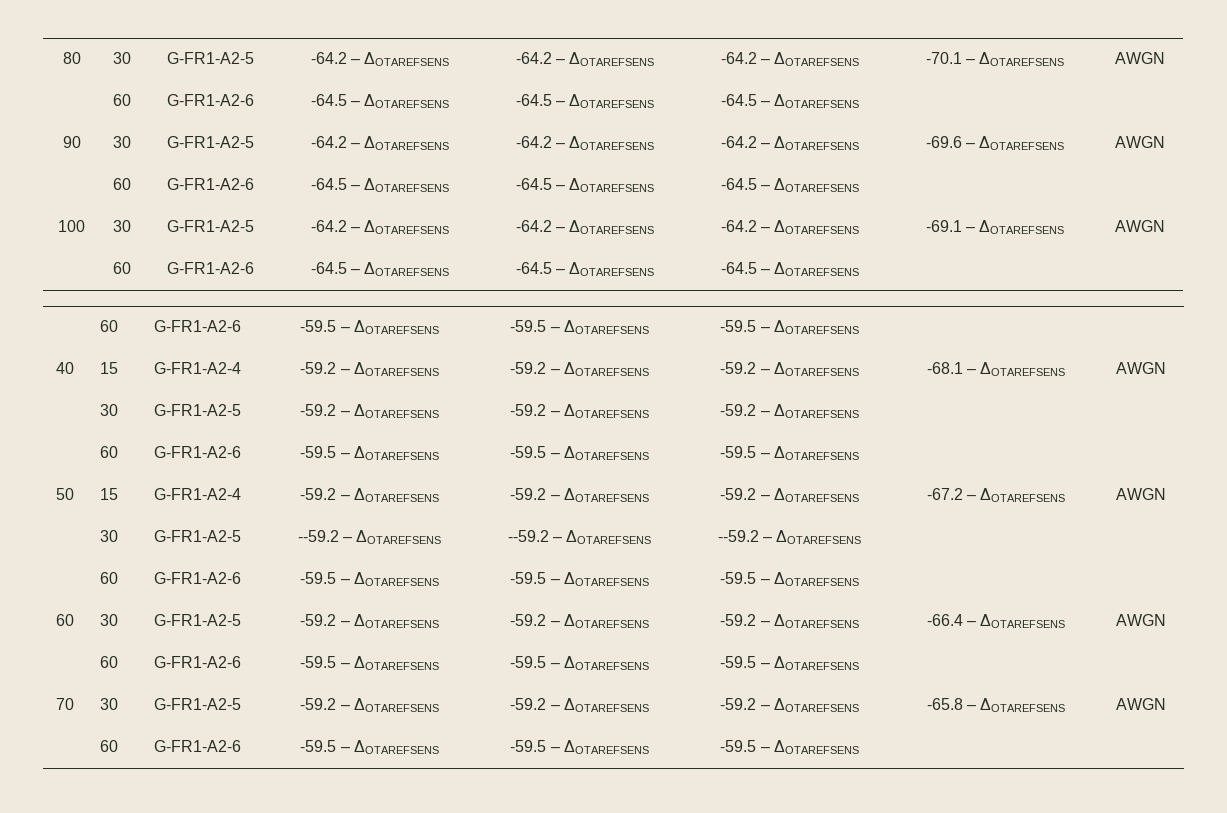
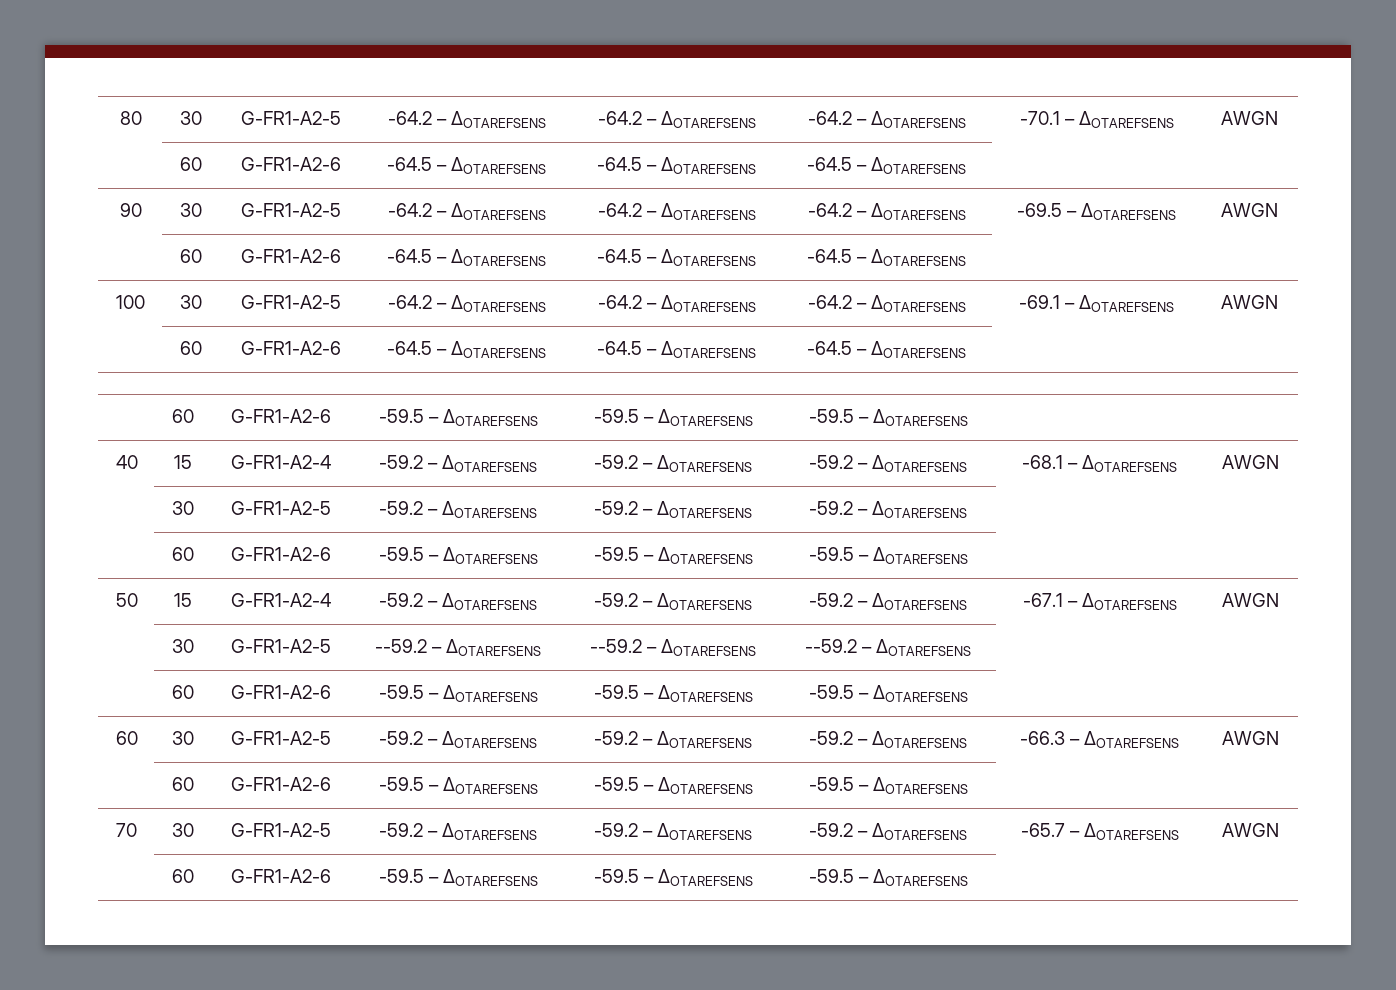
- 90 | 30 | G-FR1-A2-5 | -64.2 – ΔOTAREFSENS | -64.2 – ΔOTAREFSENS | -64.2 – ΔOTAREFSENS | -69.6 – ΔOTAREFSENS | AWGN
+ 90 | 30 | G-FR1-A2-5 | -64.2 – ΔOTAREFSENS | -64.2 – ΔOTAREFSENS | -64.2 – ΔOTAREFSENS | -69.5 – ΔOTAREFSENS | AWGN
- 50 | 15 | G-FR1-A2-4 | -59.2 – ΔOTAREFSENS | -59.2 – ΔOTAREFSENS | -59.2 – ΔOTAREFSENS | -67.2 – ΔOTAREFSENS | AWGN
+ 50 | 15 | G-FR1-A2-4 | -59.2 – ΔOTAREFSENS | -59.2 – ΔOTAREFSENS | -59.2 – ΔOTAREFSENS | -67.1 – ΔOTAREFSENS | AWGN
- 60 | 30 | G-FR1-A2-5 | -59.2 – ΔOTAREFSENS | -59.2 – ΔOTAREFSENS | -59.2 – ΔOTAREFSENS | -66.4 – ΔOTAREFSENS | AWGN
+ 60 | 30 | G-FR1-A2-5 | -59.2 – ΔOTAREFSENS | -59.2 – ΔOTAREFSENS | -59.2 – ΔOTAREFSENS | -66.3 – ΔOTAREFSENS | AWGN
- 70 | 30 | G-FR1-A2-5 | -59.2 – ΔOTAREFSENS | -59.2 – ΔOTAREFSENS | -59.2 – ΔOTAREFSENS | -65.8 – ΔOTAREFSENS | AWGN
+ 70 | 30 | G-FR1-A2-5 | -59.2 – ΔOTAREFSENS | -59.2 – ΔOTAREFSENS | -59.2 – ΔOTAREFSENS | -65.7 – ΔOTAREFSENS | AWGN

